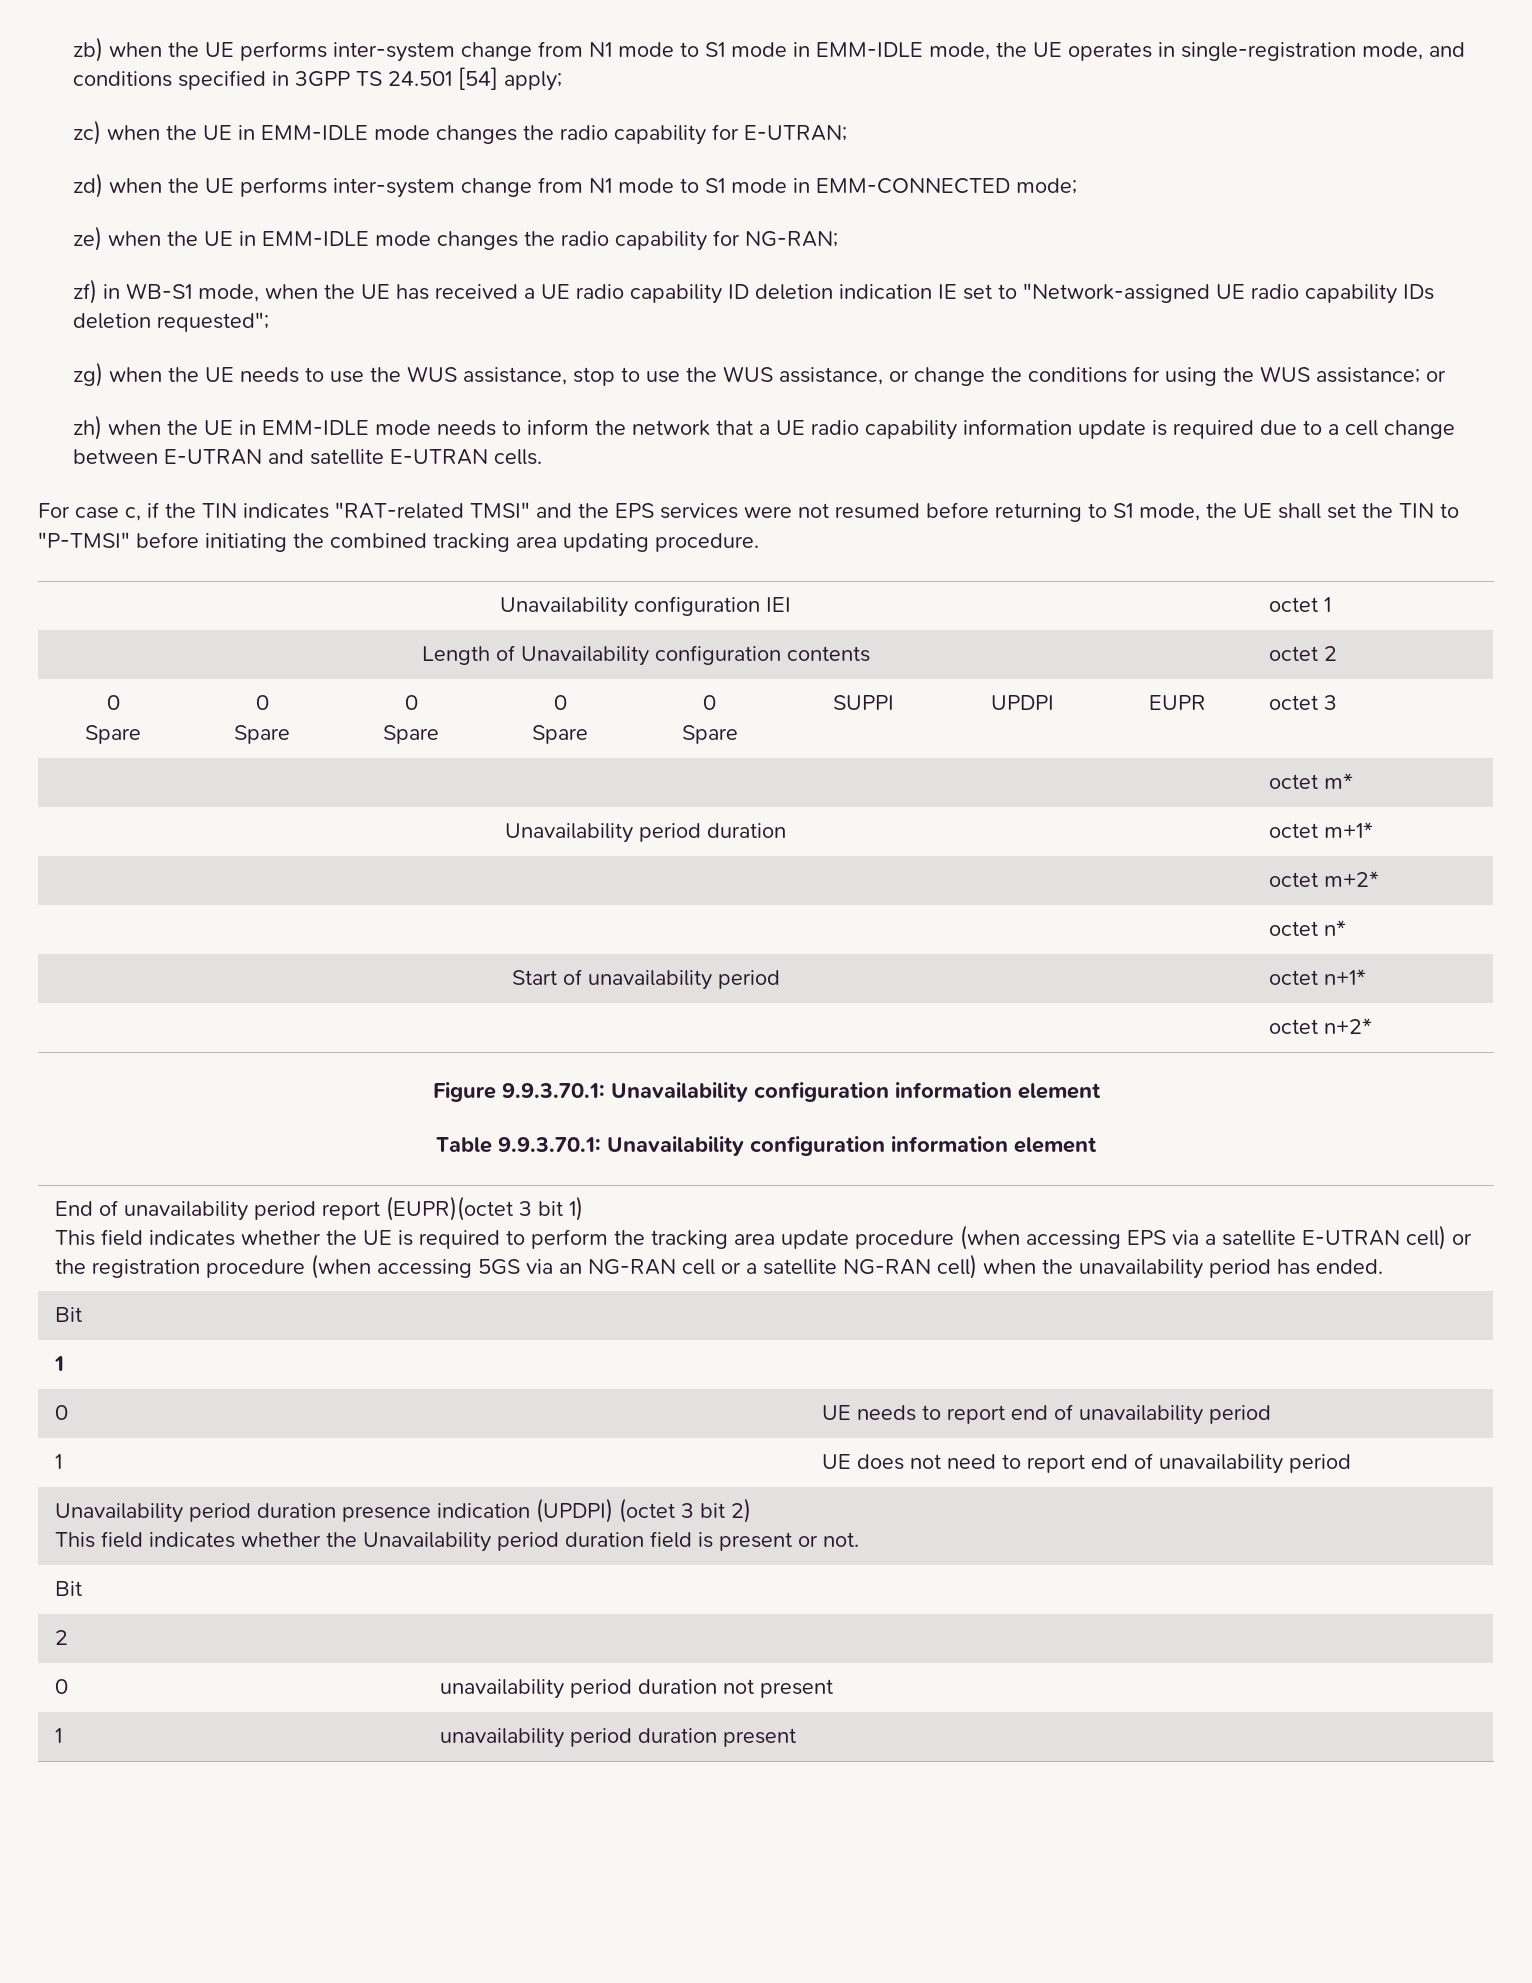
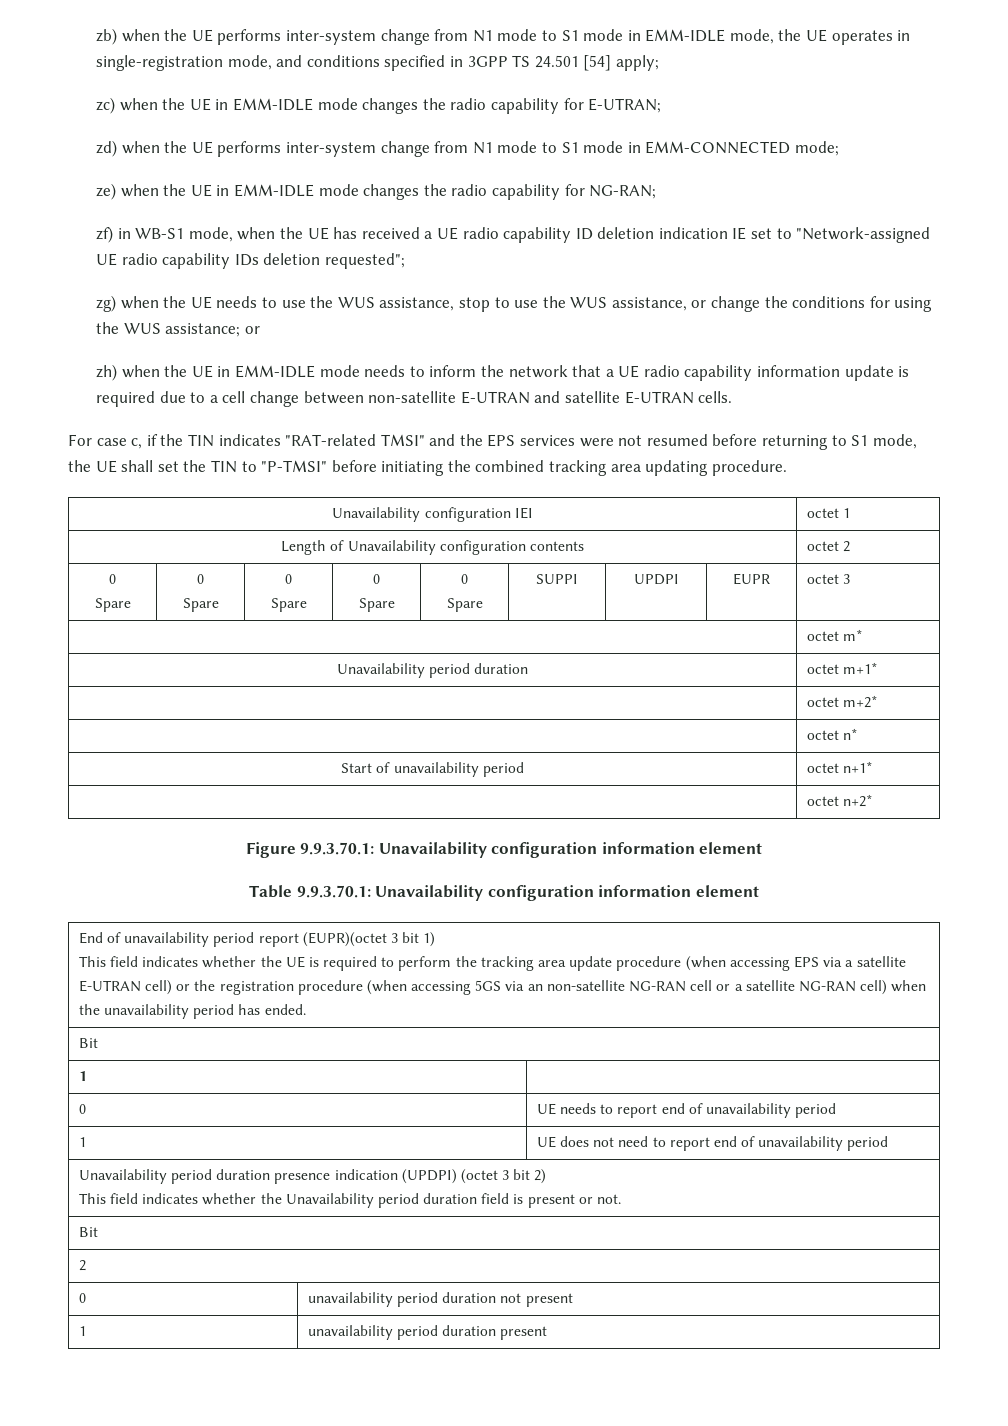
- zh) when the UE in EMM-IDLE mode needs to inform the network that a UE radio capability information update is required due to a cell change between E-UTRAN and satellite E-UTRAN cells.
+ zh) when the UE in EMM-IDLE mode needs to inform the network that a UE radio capability information update is required due to a cell change between non-satellite E-UTRAN and satellite E-UTRAN cells.
- This field indicates whether the UE is required to perform the tracking area update procedure (when accessing EPS via a satellite E-UTRAN cell) or the registration procedure (when accessing 5GS via an NG-RAN cell or a satellite NG-RAN cell) when the unavailability period has ended.
+ This field indicates whether the UE is required to perform the tracking area update procedure (when accessing EPS via a satellite E-UTRAN cell) or the registration procedure (when accessing 5GS via an non-satellite NG-RAN cell or a satellite NG-RAN cell) when the unavailability period has ended.

